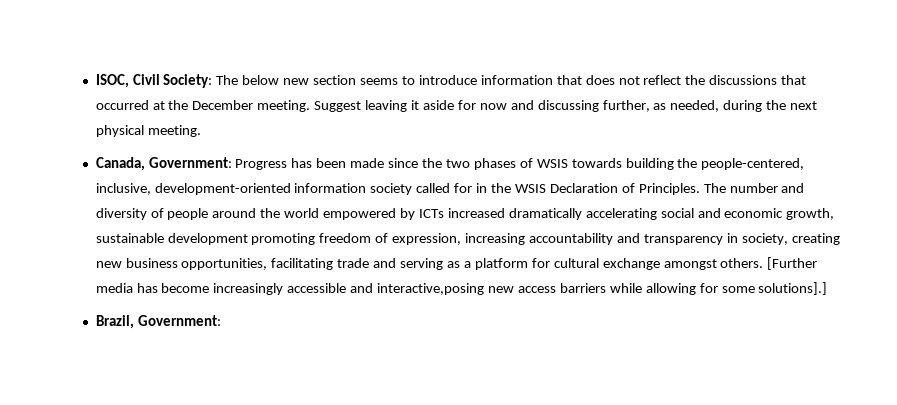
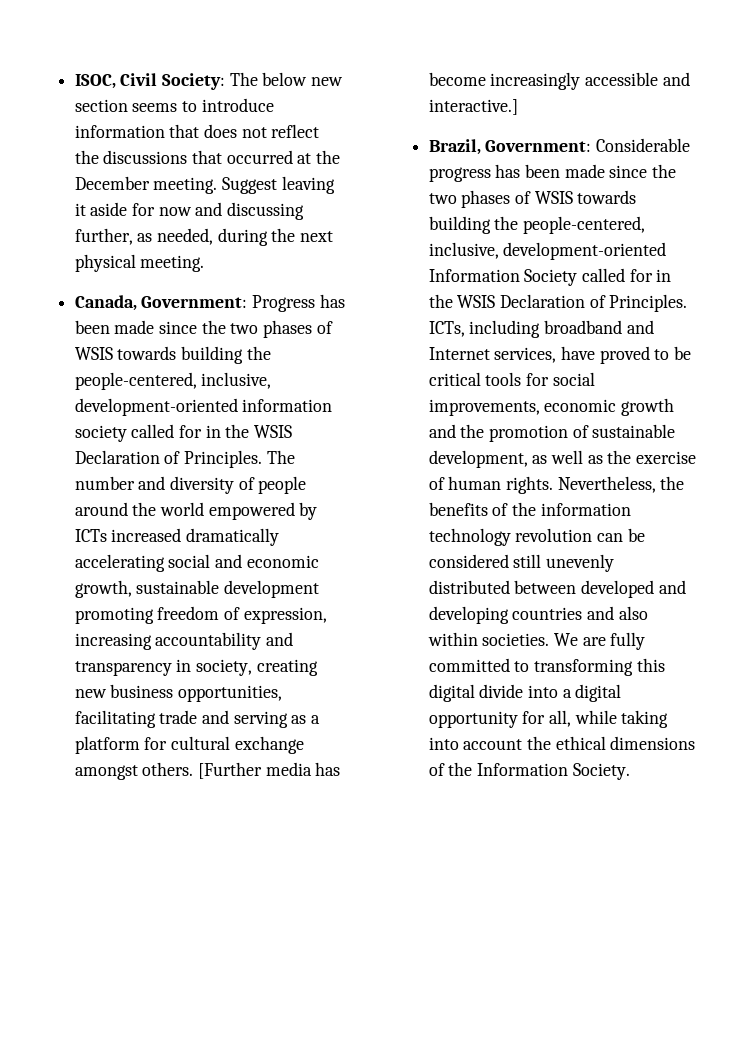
- [Further media has become increasingly accessible and interactive,posing new access barriers while allowing for some solutions].]
- Brazil, Government:
+ [Further media has become increasingly accessible and interactive.]
+ Brazil, Government: Considerable progress has been made since the two phases of WSIS towards building the people-centered, inclusive, development-oriented Information Society called for in the WSIS Declaration of Principles. ICTs, including broadband and Internet services, have proved to be critical tools for social improvements, economic growth and the promotion of sustainable development, as well as the exercise of human rights. Nevertheless, the benefits of the information technology revolution can be considered still unevenly distributed between developed and developing countries and also within societies. We are fully committed to transforming this digital divide into a digital opportunity for all, while taking into account the ethical dimensions of the Information Society.

